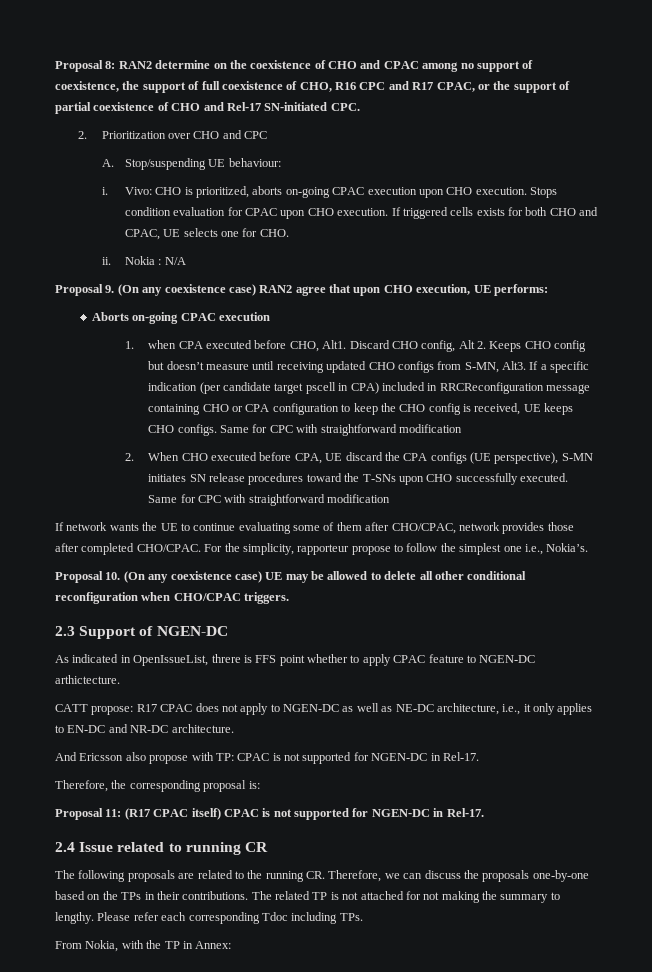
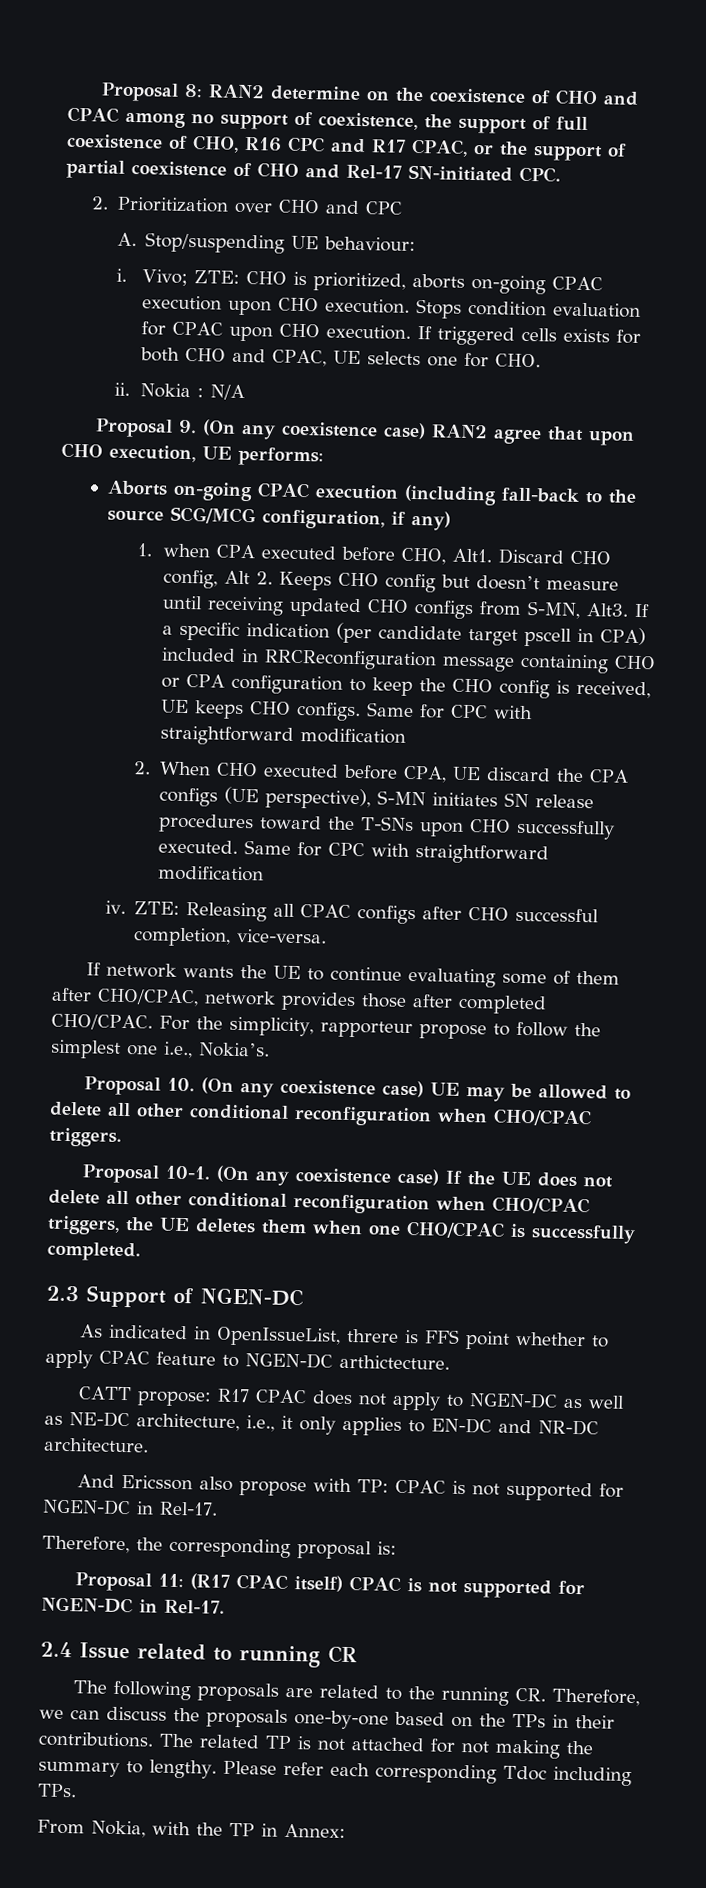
- Vivo: CHO is prioritized, aborts on-going CPAC execution upon CHO execution.
+ Vivo; ZTE: CHO is prioritized, aborts on-going CPAC execution upon CHO execution.
- Aborts on-going CPAC execution
+ Aborts on-going CPAC execution (including fall-back to the source SCG/MCG configuration, if any)
+ iv. ZTE: Releasing all CPAC configs after CHO successful completion, vice-versa.
+ Proposal 10-1. (On any coexistence case) If the UE does not delete all other conditional reconfiguration when CHO/CPAC triggers, the UE deletes them when one CHO/CPAC is successfully completed.

